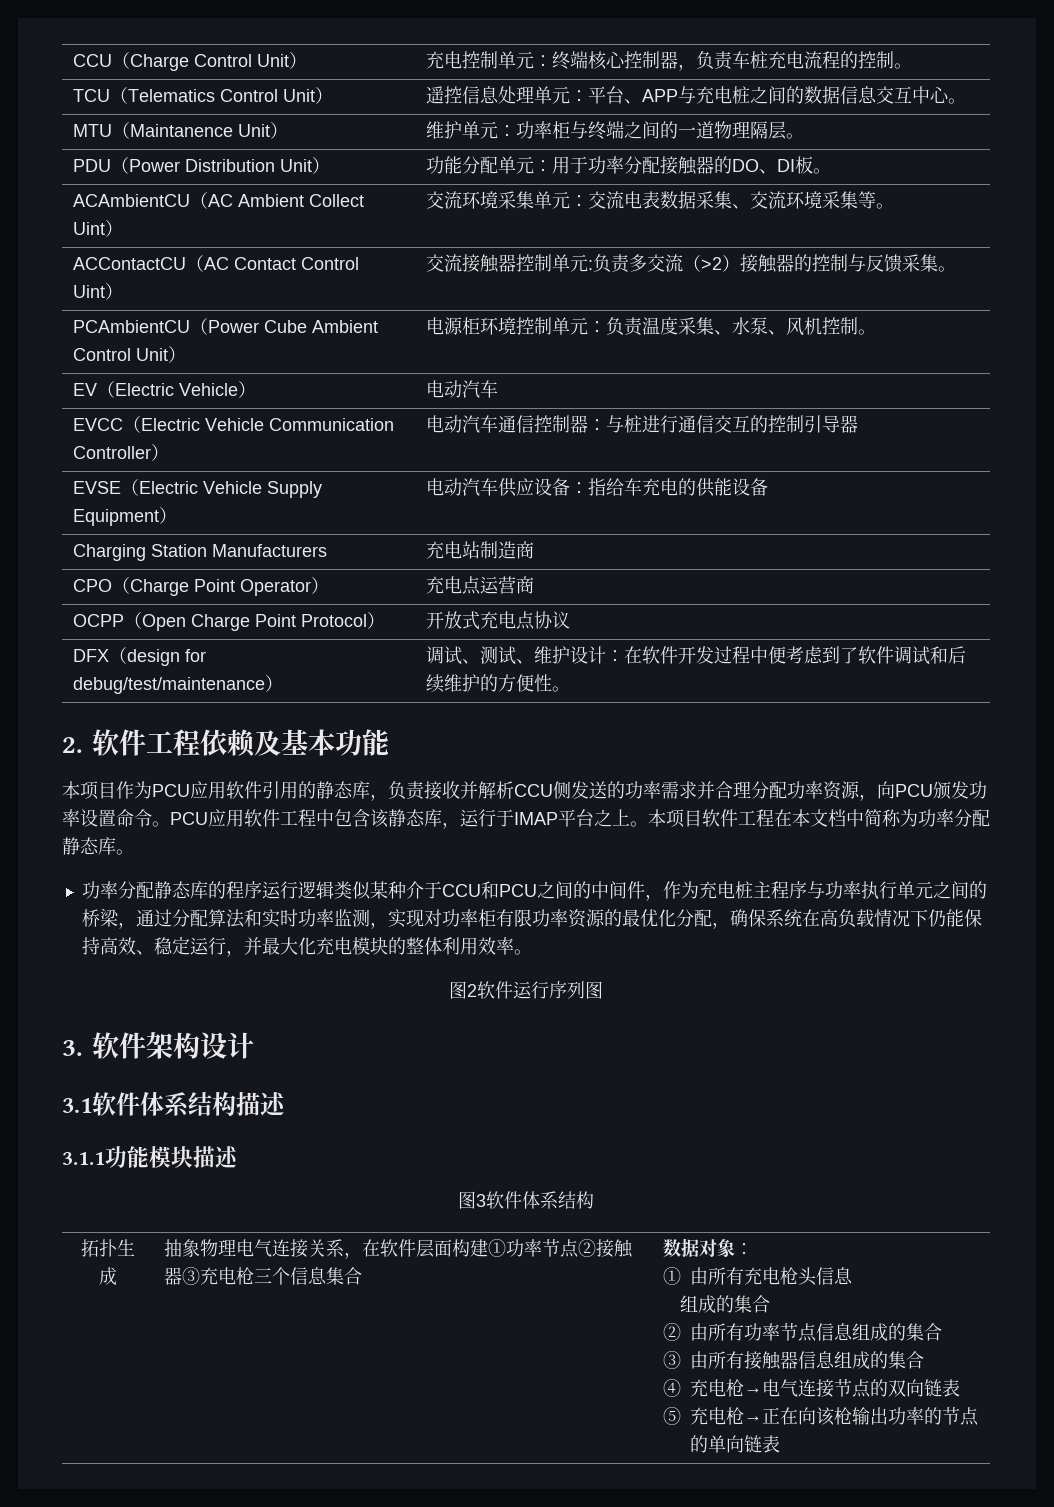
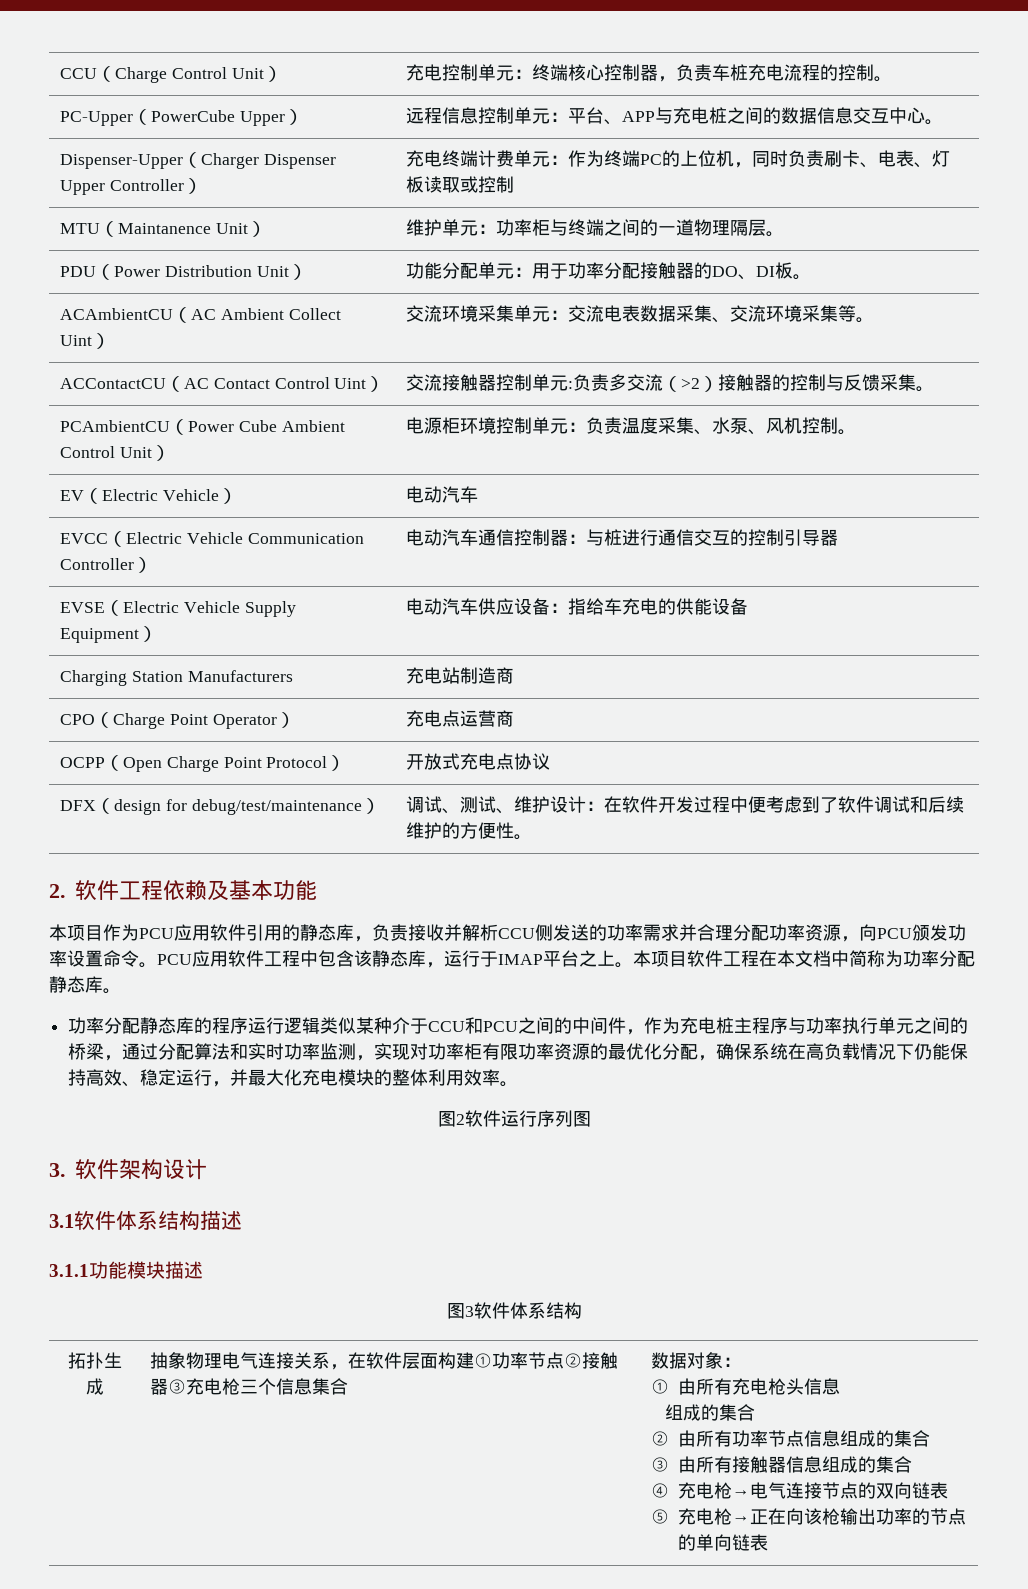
- TCU（Telematics Control Unit） | 遥控信息处理单元：平台、APP与充电桩之间的数据信息交互中心。
+ PC-Upper（PowerCube Upper） | 远程信息控制单元：平台、APP与充电桩之间的数据信息交互中心。
+ Dispenser-Upper（Charger Dispenser Upper Controller） | 充电终端计费单元：作为终端PC的上位机，同时负责刷卡、电表、灯板读取或控制

